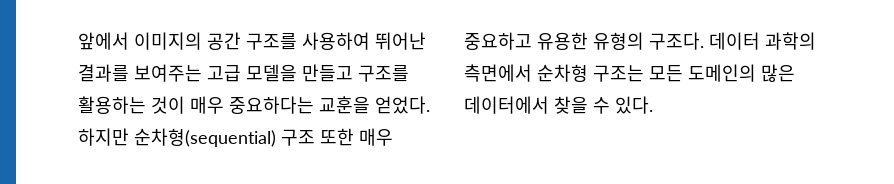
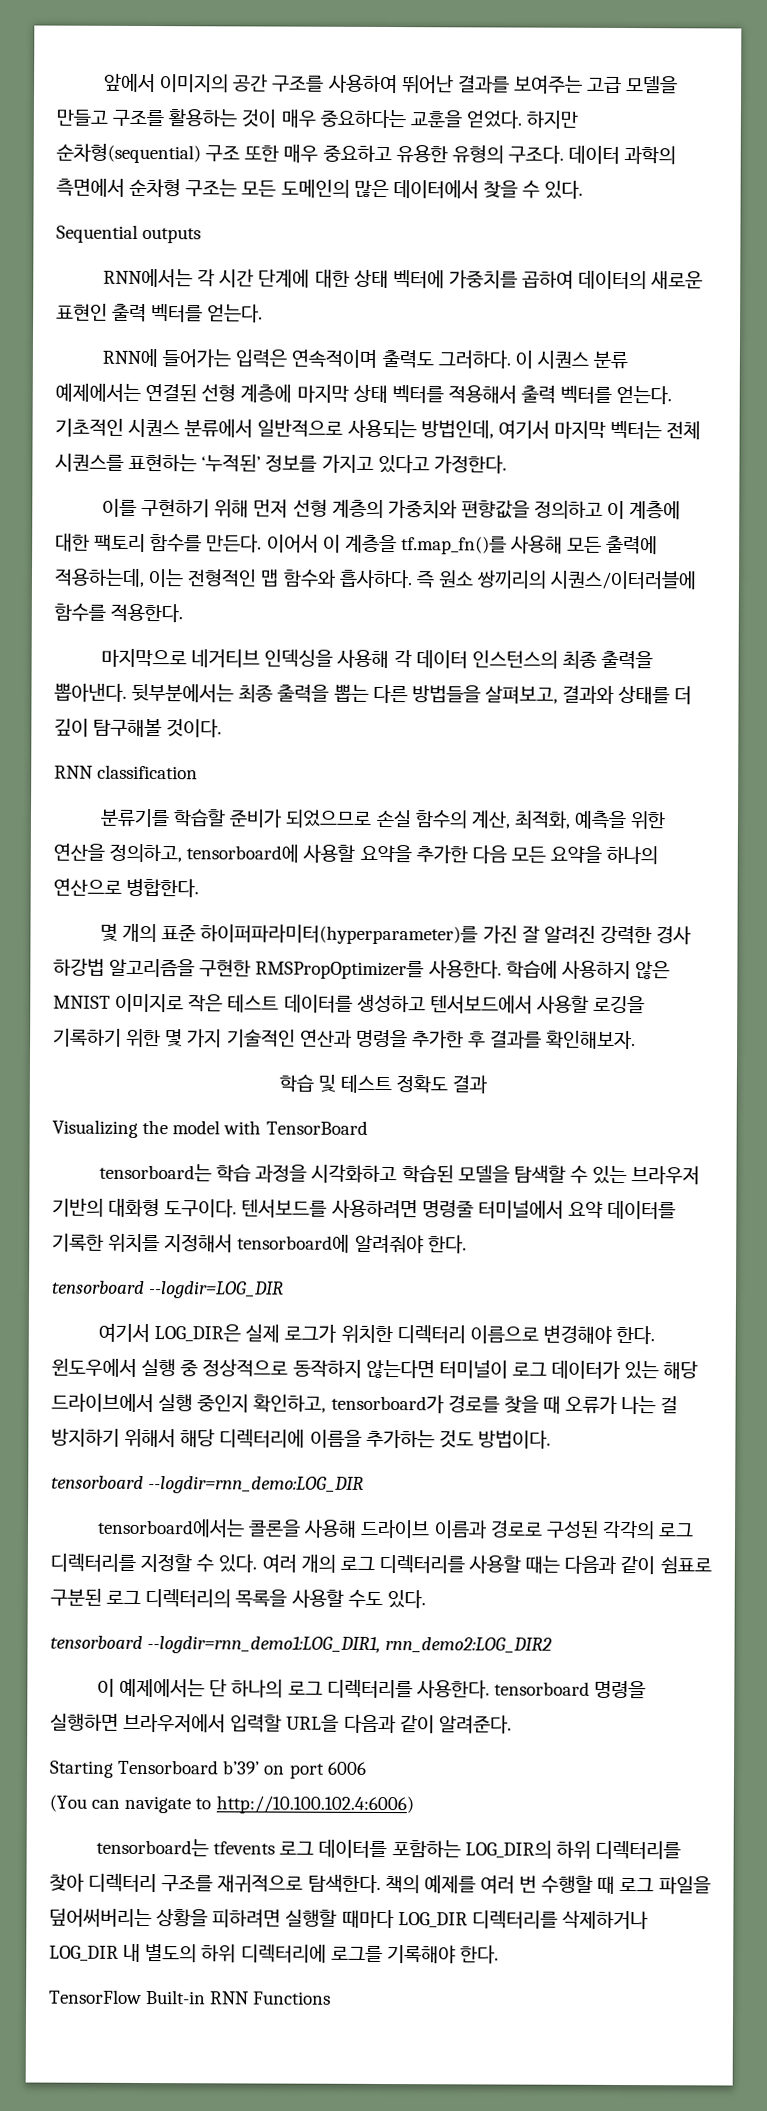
+ Sequential outputs
+ RNN에서는 각 시간 단계에 대한 상태 벡터에 가중치를 곱하여 데이터의 새로운 표현인 출력 벡터를 얻는다.
+ RNN에 들어가는 입력은 연속적이며 출력도 그러하다. 이 시퀀스 분류 예제에서는 연결된 선형 계층에 마지막 상태 벡터를 적용해서 출력 벡터를 얻는다. 기초적인 시퀀스 분류에서 일반적으로 사용되는 방법인데, 여기서 마지막 벡터는 전체 시퀀스를 표현하는 ‘누적된’ 정보를 가지고 있다고 가정한다.
+ 이를 구현하기 위해 먼저 선형 계층의 가중치와 편향값을 정의하고 이 계층에 대한 팩토리 함수를 만든다. 이어서 이 계층을 tf.map_fn()를 사용해 모든 출력에 적용하는데, 이는 전형적인 맵 함수와 흡사하다. 즉 원소 쌍끼리의 시퀀스/이터러블에 함수를 적용한다.
+ 마지막으로 네거티브 인덱싱을 사용해 각 데이터 인스턴스의 최종 출력을 뽑아낸다. 뒷부분에서는 최종 출력을 뽑는 다른 방법들을 살펴보고, 결과와 상태를 더 깊이 탐구해볼 것이다.
+ RNN classification
+ 분류기를 학습할 준비가 되었으므로 손실 함수의 계산, 최적화, 예측을 위한 연산을 정의하고, tensorboard에 사용할 요약을 추가한 다음 모든 요약을 하나의 연산으로 병합한다.
+ 몇 개의 표준 하이퍼파라미터(hyperparameter)를 가진 잘 알려진 강력한 경사 하강법 알고리즘을 구현한 RMSPropOptimizer를 사용한다. 학습에 사용하지 않은 MNIST 이미지로 작은 테스트 데이터를 생성하고 텐서보드에서 사용할 로깅을 기록하기 위한 몇 가지 기술적인 연산과 명령을 추가한 후 결과를 확인해보자.
+ 학습 및 테스트 정확도 결과
+ Visualizing the model with TensorBoard
+ tensorboard는 학습 과정을 시각화하고 학습된 모델을 탐색할 수 있는 브라우저 기반의 대화형 도구이다. 텐서보드를 사용하려면 명령줄 터미널에서 요약 데이터를 기록한 위치를 지정해서 tensorboard에 알려줘야 한다.
+ tensorboard --logdir=LOG_DIR
+ 여기서 LOG_DIR은 실제 로그가 위치한 디렉터리 이름으로 변경해야 한다. 윈도우에서 실행 중 정상적으로 동작하지 않는다면 터미널이 로그 데이터가 있는 해당 드라이브에서 실행 중인지 확인하고, tensorboard가 경로를 찾을 때 오류가 나는 걸 방지하기 위해서 해당 디렉터리에 이름을 추가하는 것도 방법이다.
+ tensorboard --logdir=rnn_demo:LOG_DIR
+ tensorboard에서는 콜론을 사용해 드라이브 이름과 경로로 구성된 각각의 로그 디렉터리를 지정할 수 있다. 여러 개의 로그 디렉터리를 사용할 때는 다음과 같이 쉼표로 구분된 로그 디렉터리의 목록을 사용할 수도 있다.
+ tensorboard --logdir=rnn_demo1:LOG_DIR1, rnn_demo2:LOG_DIR2
+ 이 예제에서는 단 하나의 로그 디렉터리를 사용한다. tensorboard 명령을 실행하면 브라우저에서 입력할 URL을 다음과 같이 알려준다.
+ Starting Tensorboard b’39’ on port 6006
+ (You can navigate to http://10.100.102.4:6006)
+ tensorboard는 tfevents 로그 데이터를 포함하는 LOG_DIR의 하위 디렉터리를 찾아 디렉터리 구조를 재귀적으로 탐색한다. 책의 예제를 여러 번 수행할 때 로그 파일을 덮어써버리는 상황을 피하려면 실행할 때마다 LOG_DIR 디렉터리를 삭제하거나 LOG_DIR 내 별도의 하위 디렉터리에 로그를 기록해야 한다.
+ TensorFlow Built-in RNN Functions

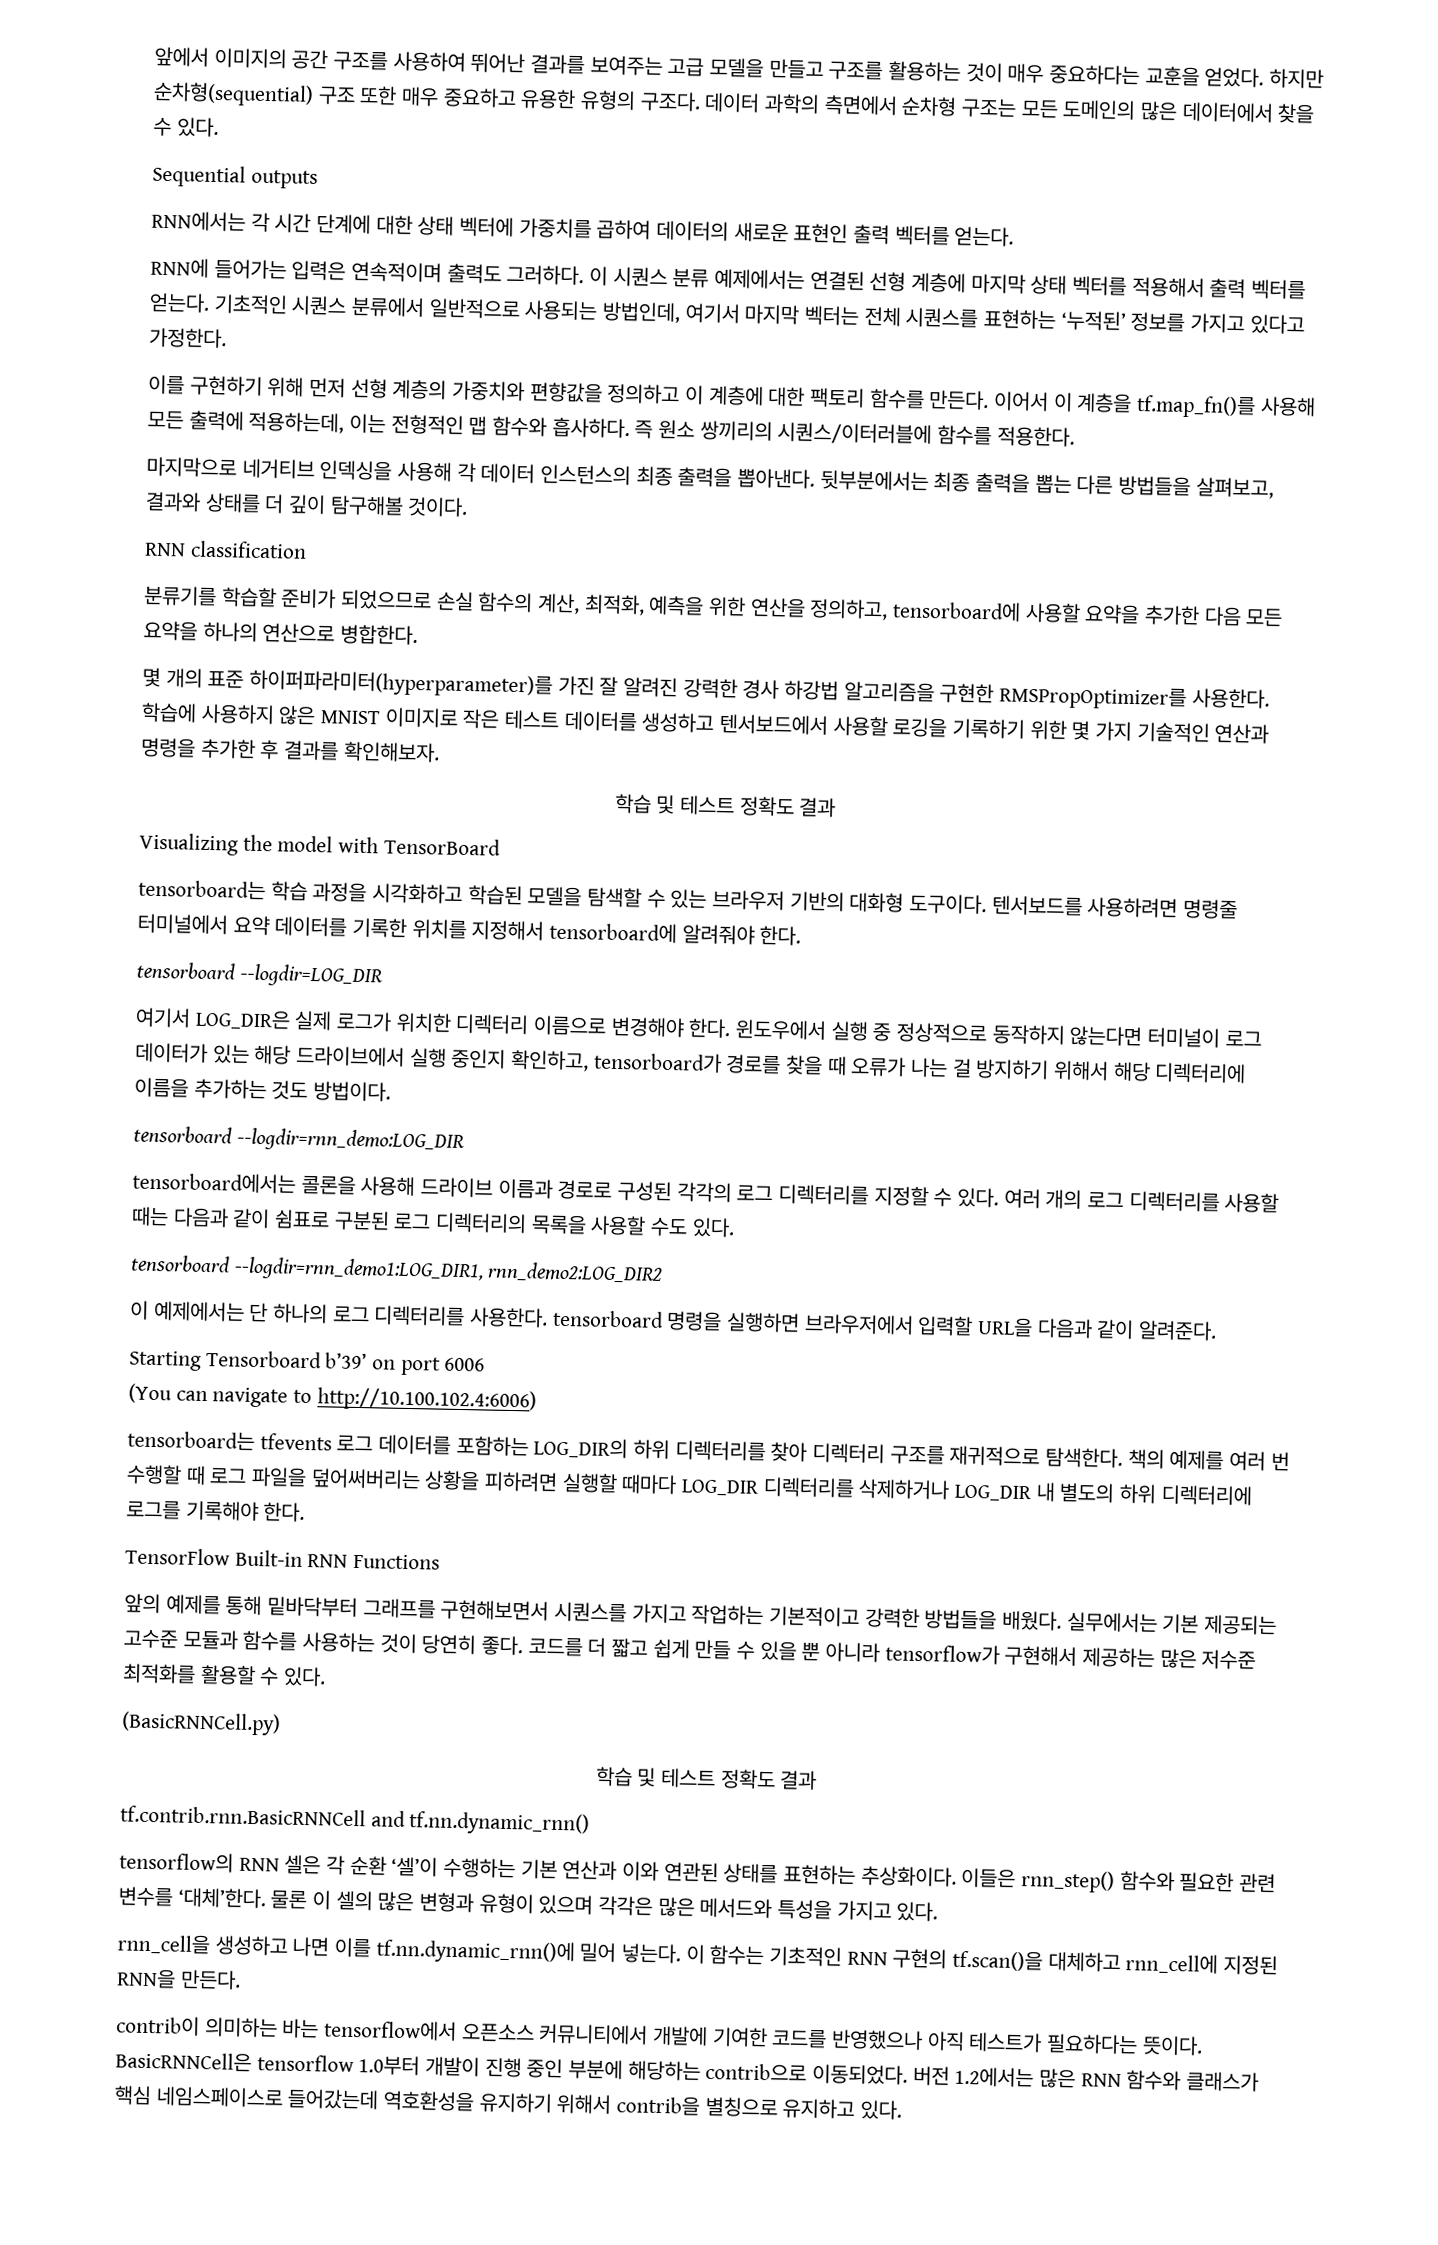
+ 앞의 예제를 통해 밑바닥부터 그래프를 구현해보면서 시퀀스를 가지고 작업하는 기본적이고 강력한 방법들을 배웠다. 실무에서는 기본 제공되는 고수준 모듈과 함수를 사용하는 것이 당연히 좋다. 코드를 더 짧고 쉽게 만들 수 있을 뿐 아니라 tensorflow가 구현해서 제공하는 많은 저수준 최적화를 활용할 수 있다.
+ (BasicRNNCell.py)
+ 학습 및 테스트 정확도 결과
+ tf.contrib.rnn.BasicRNNCell and tf.nn.dynamic_rnn()
+ tensorflow의 RNN 셀은 각 순환 ‘셀’이 수행하는 기본 연산과 이와 연관된 상태를 표현하는 추상화이다. 이들은 rnn_step() 함수와 필요한 관련 변수를 ‘대체’한다. 물론 이 셀의 많은 변형과 유형이 있으며 각각은 많은 메서드와 특성을 가지고 있다.
+ rnn_cell을 생성하고 나면 이를 tf.nn.dynamic_rnn()에 밀어 넣는다. 이 함수는 기초적인 RNN 구현의 tf.scan()을 대체하고 rnn_cell에 지정된 RNN을 만든다.
+ contrib이 의미하는 바는 tensorflow에서 오픈소스 커뮤니티에서 개발에 기여한 코드를 반영했으나 아직 테스트가 필요하다는 뜻이다. BasicRNNCell은 tensorflow 1.0부터 개발이 진행 중인 부분에 해당하는 contrib으로 이동되었다. 버전 1.2에서는 많은 RNN 함수와 클래스가 핵심 네임스페이스로 들어갔는데 역호환성을 유지하기 위해서 contrib을 별칭으로 유지하고 있다.

